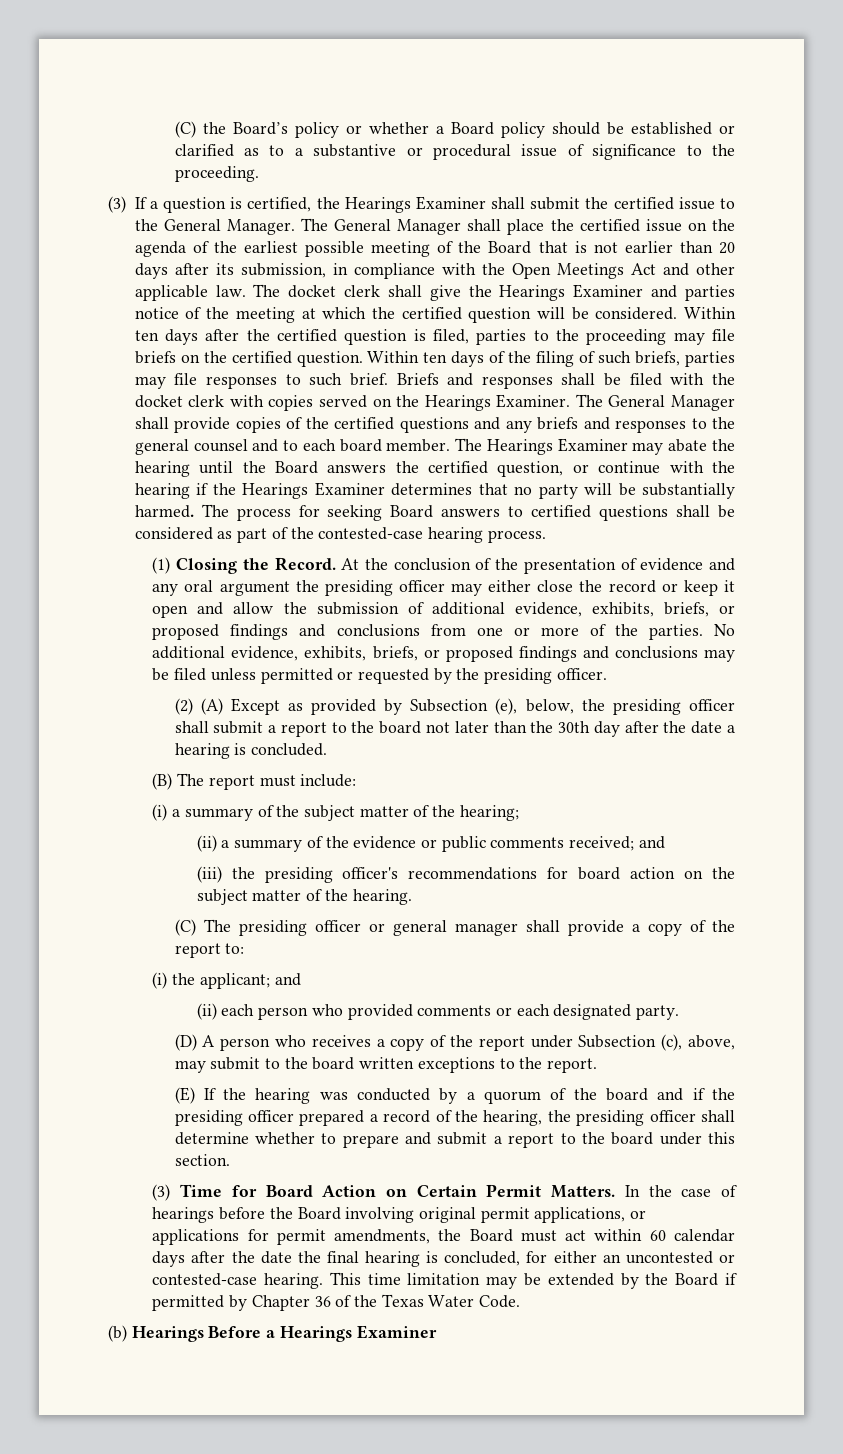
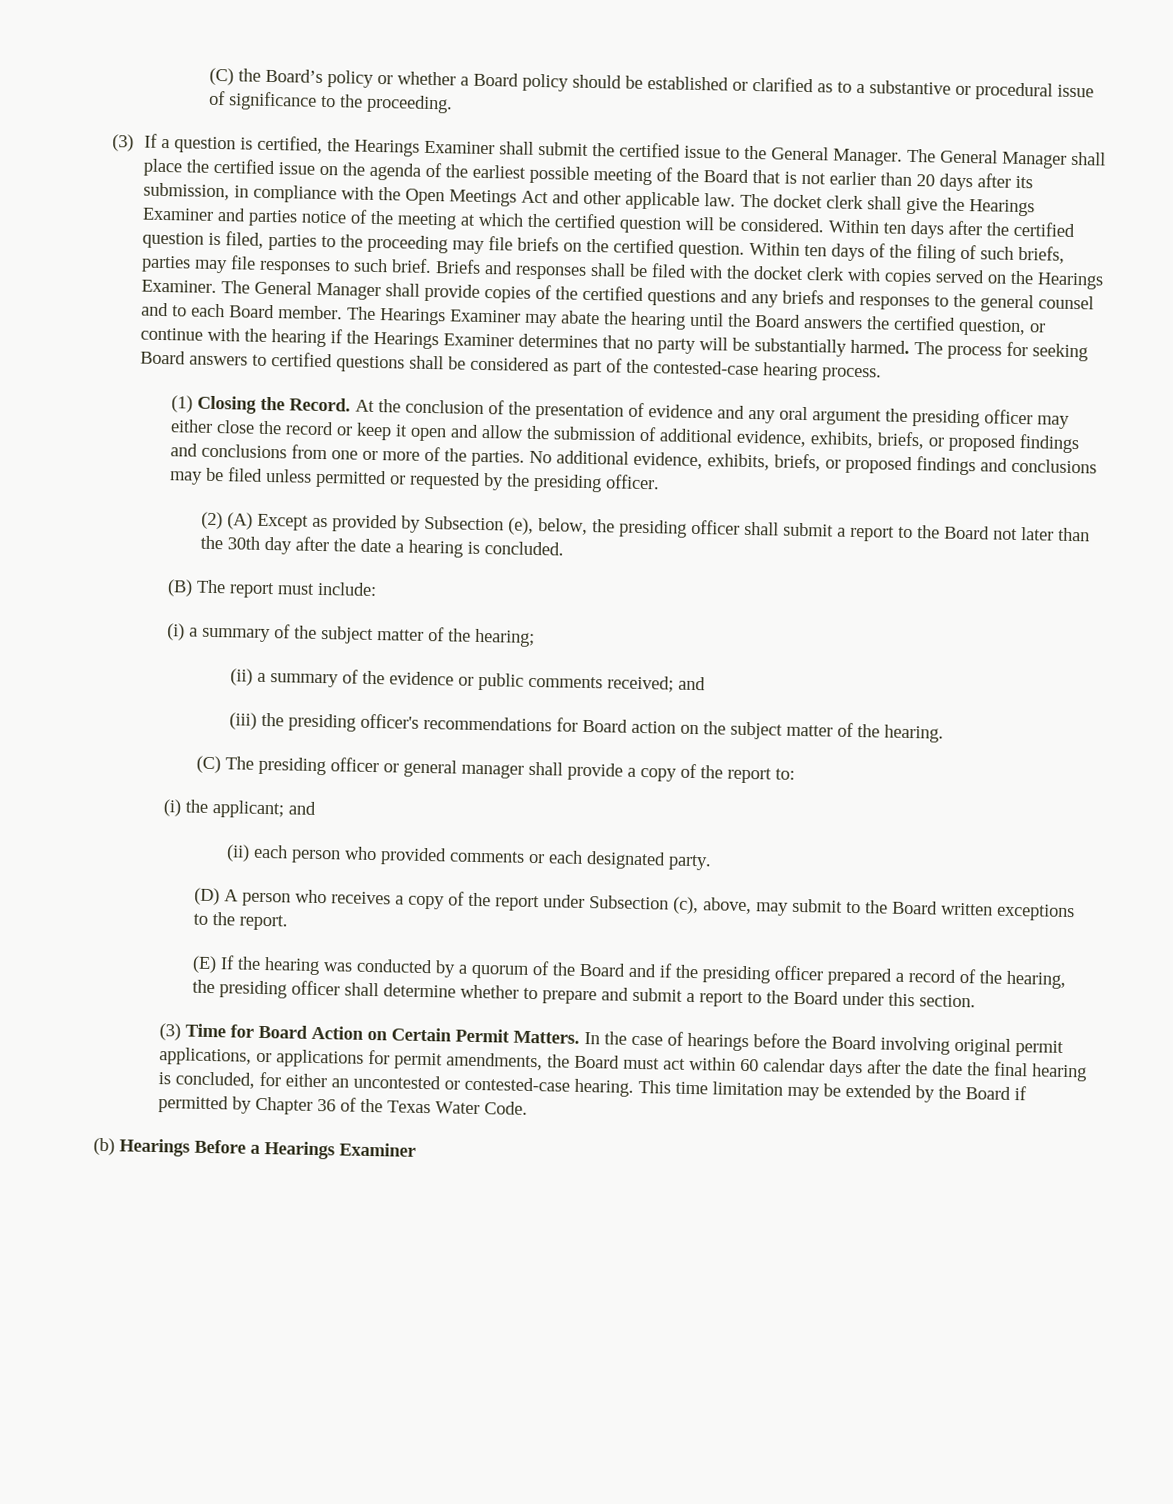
- The General Manager shall provide copies of the certified questions and any briefs and responses to the general counsel and to each board member.
+ The General Manager shall provide copies of the certified questions and any briefs and responses to the general counsel and to each Board member.
- (2) (A) Except as provided by Subsection (e), below, the presiding officer shall submit a report to the board not later than the 30th day after the date a hearing is concluded.
+ (2) (A) Except as provided by Subsection (e), below, the presiding officer shall submit a report to the Board not later than the 30th day after the date a hearing is concluded.
- (iii) the presiding officer's recommendations for board action on the subject matter of the hearing.
+ (iii) the presiding officer's recommendations for Board action on the subject matter of the hearing.
- (D) A person who receives a copy of the report under Subsection (c), above, may submit to the board written exceptions to the report.
+ (D) A person who receives a copy of the report under Subsection (c), above, may submit to the Board written exceptions to the report.
- (E) If the hearing was conducted by a quorum of the board and if the presiding officer prepared a record of the hearing, the presiding officer shall determine whether to prepare and submit a report to the board under this section.
+ (E) If the hearing was conducted by a quorum of the Board and if the presiding officer prepared a record of the hearing, the presiding officer shall determine whether to prepare and submit a report to the Board under this section.

